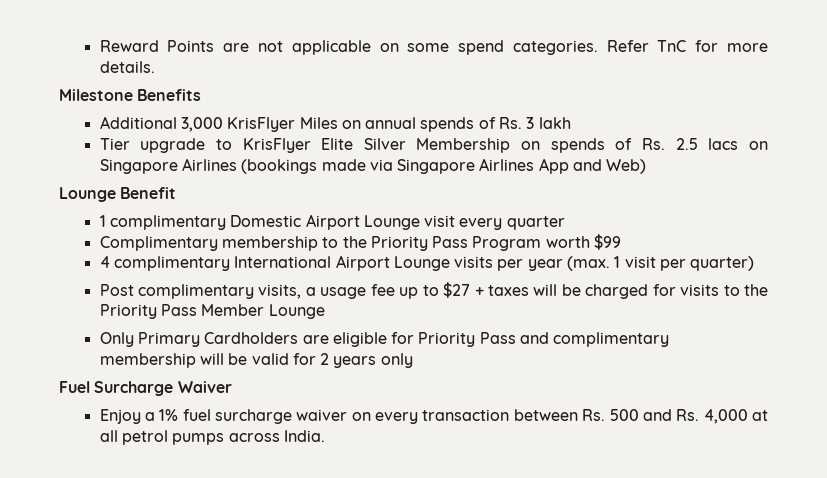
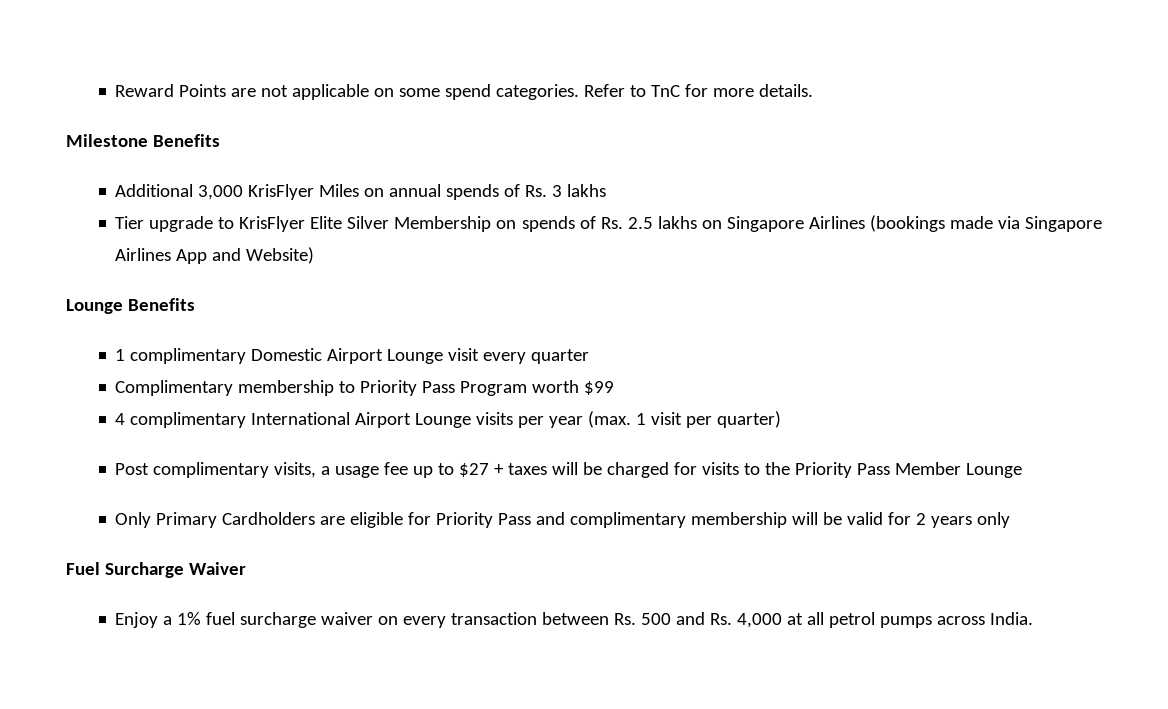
- Refer TnC for more details.
+ Refer to TnC for more details.
- Additional 3,000 KrisFlyer Miles on annual spends of Rs. 3 lakh
+ Additional 3,000 KrisFlyer Miles on annual spends of Rs. 3 lakhs
- Tier upgrade to KrisFlyer Elite Silver Membership on spends of Rs. 2.5 lacs on Singapore Airlines (bookings made via Singapore Airlines App and Web)
- Lounge Benefit
+ Tier upgrade to KrisFlyer Elite Silver Membership on spends of Rs. 2.5 lakhs on Singapore Airlines (bookings made via Singapore Airlines App and Website)
+ Lounge Benefits
- Complimentary membership to the Priority Pass Program worth $99
+ Complimentary membership to Priority Pass Program worth $99

